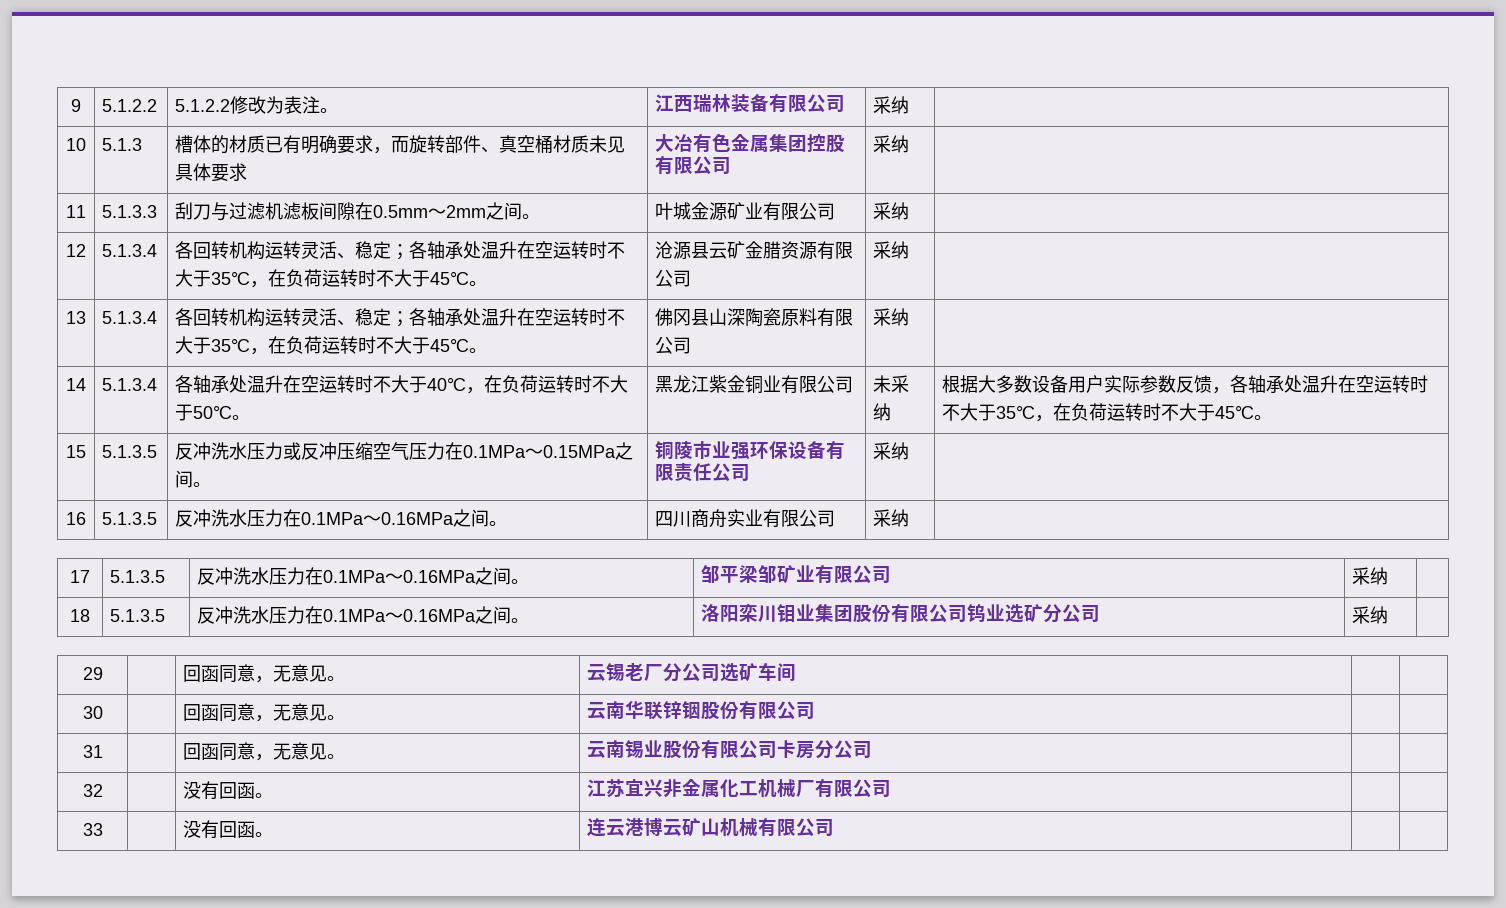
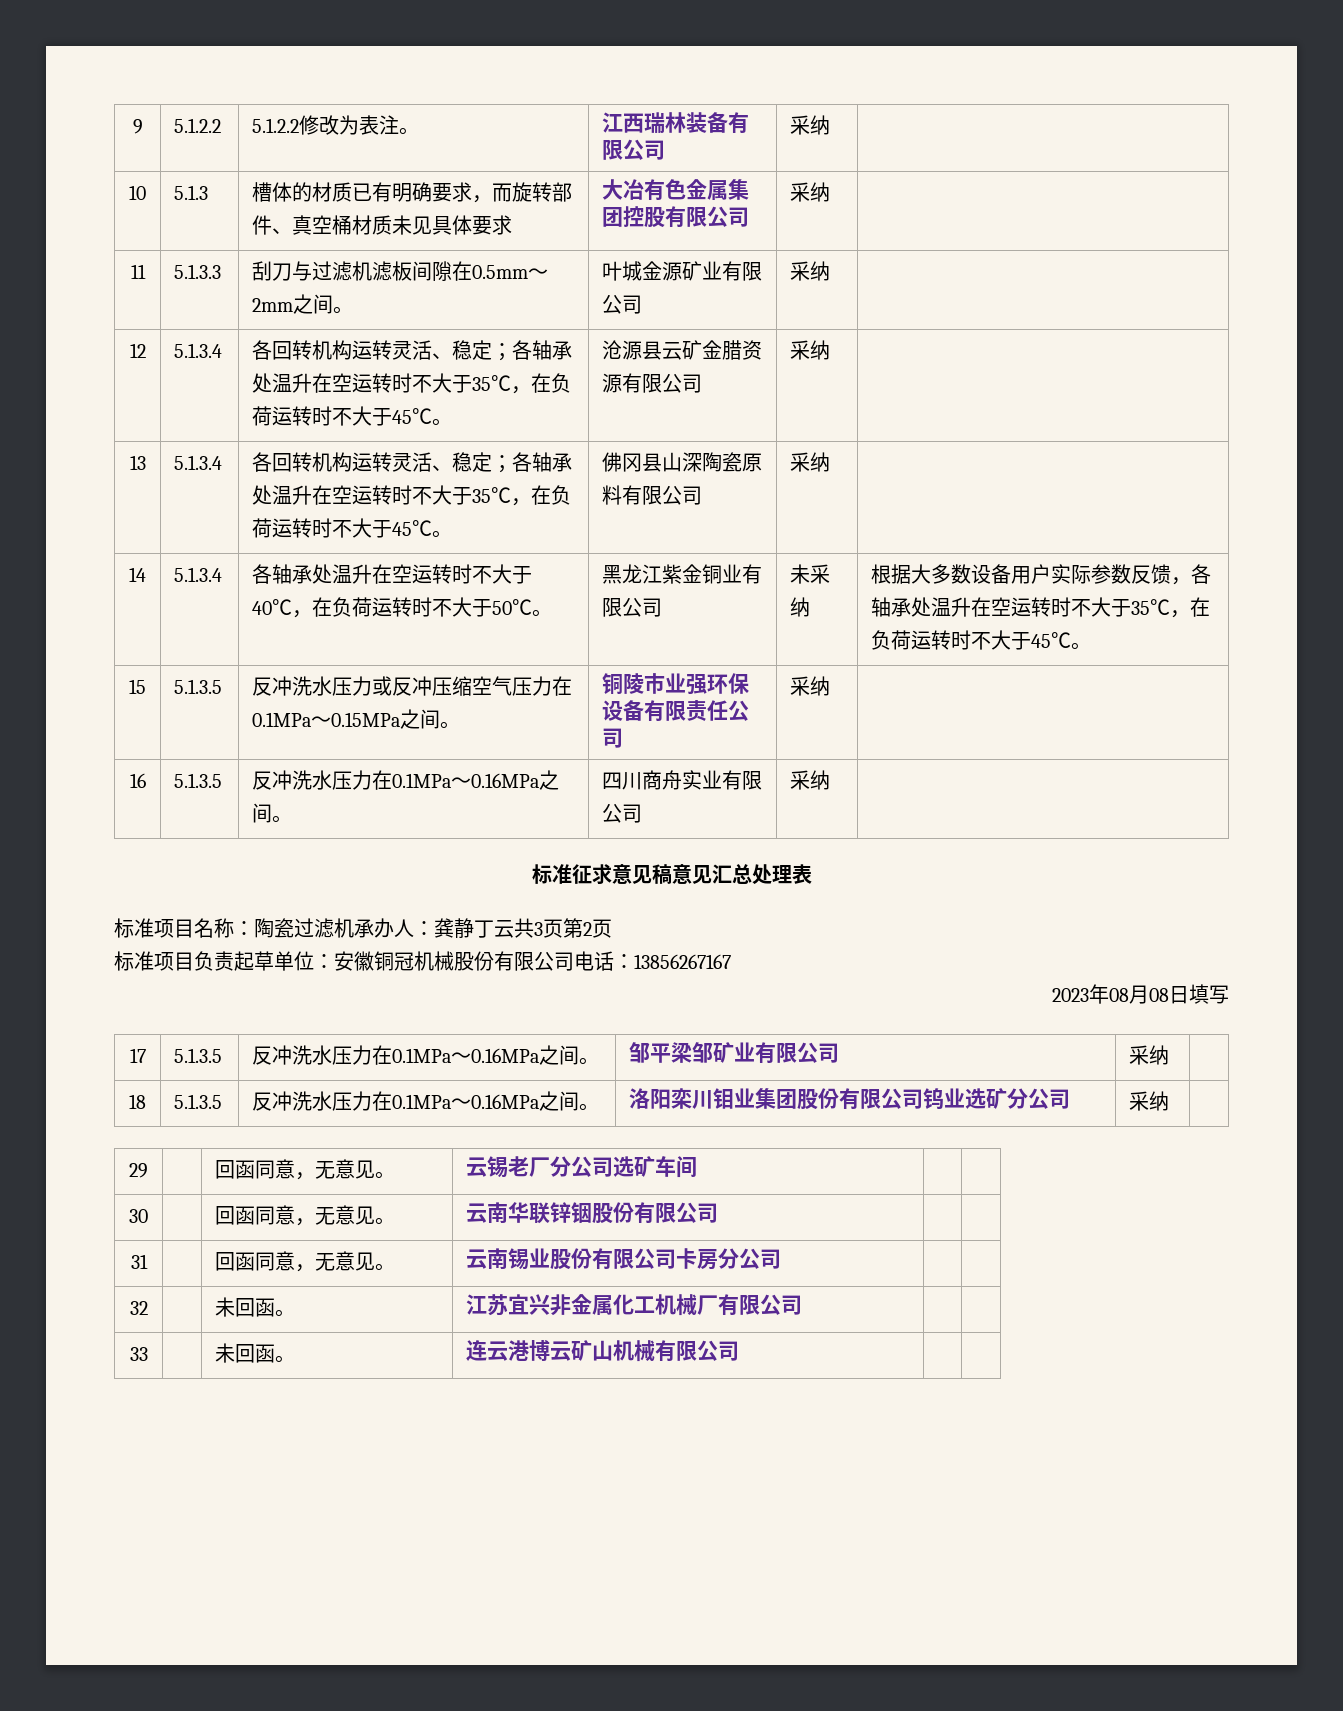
+ 标准征求意见稿意见汇总处理表
+ 标准项目名称：陶瓷过滤机承办人：龚静丁云共3页第2页
+ 标准项目负责起草单位：安徽铜冠机械股份有限公司电话：13856267167
+ 2023年08月08日填写
- 32 | | 没有回函。 | 江苏宜兴非金属化工机械厂有限公司 | |
+ 32 | | 未回函。 | 江苏宜兴非金属化工机械厂有限公司 | |
- 33 | | 没有回函。 | 连云港博云矿山机械有限公司 | |
+ 33 | | 未回函。 | 连云港博云矿山机械有限公司 | |

